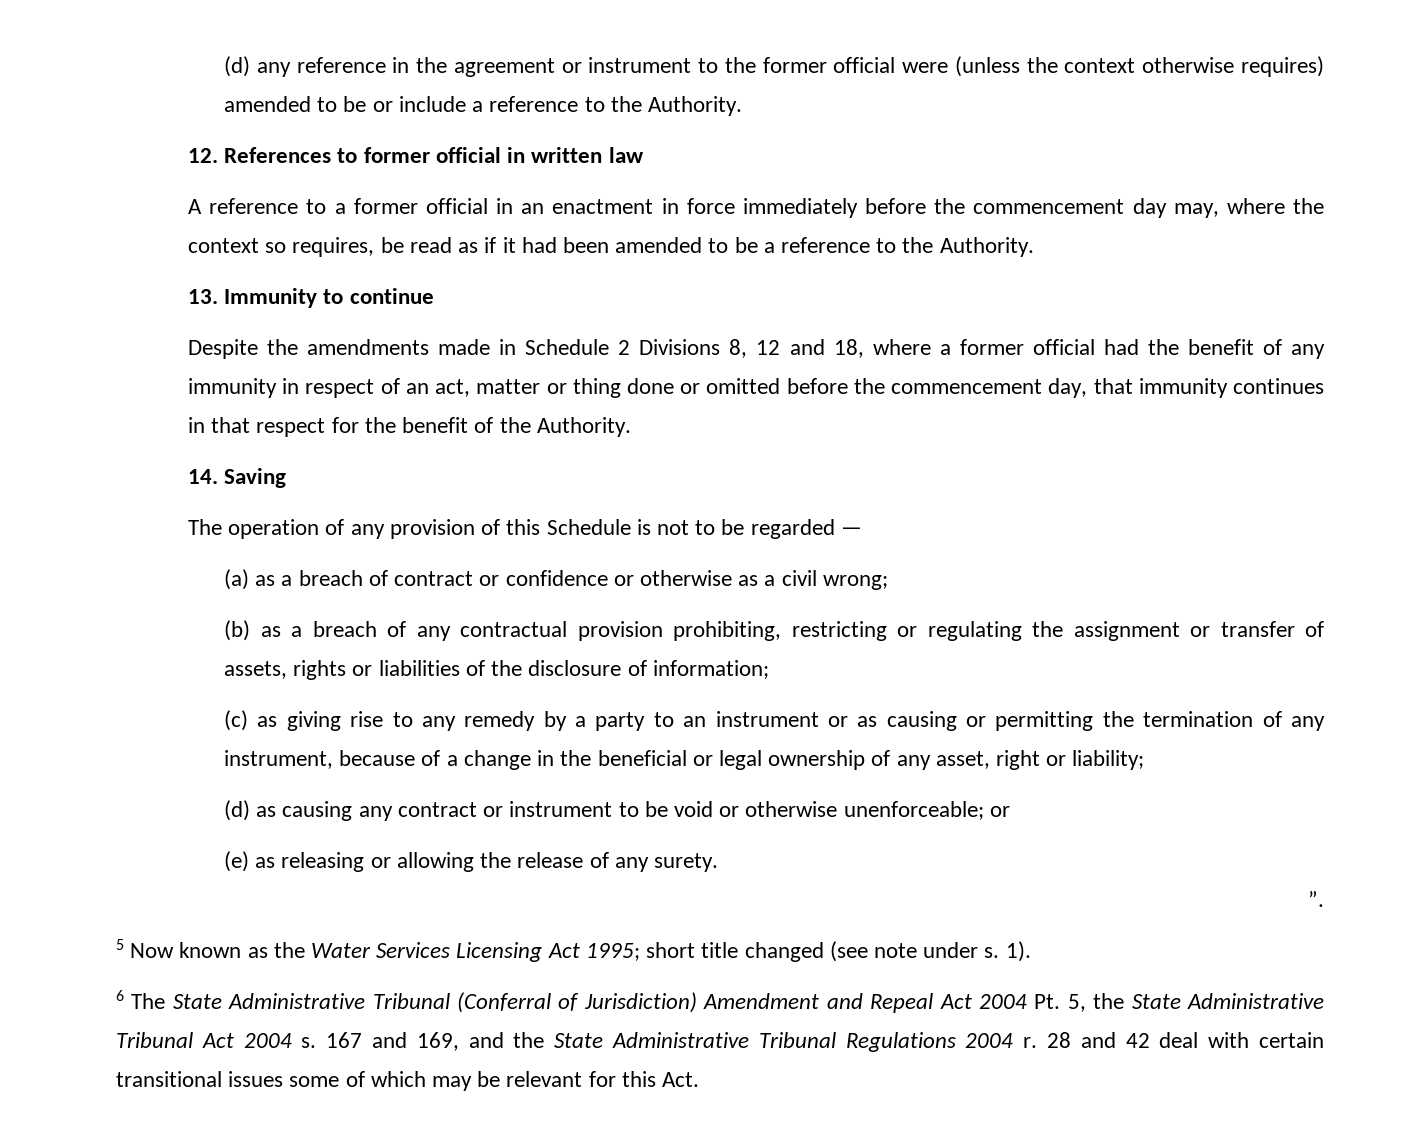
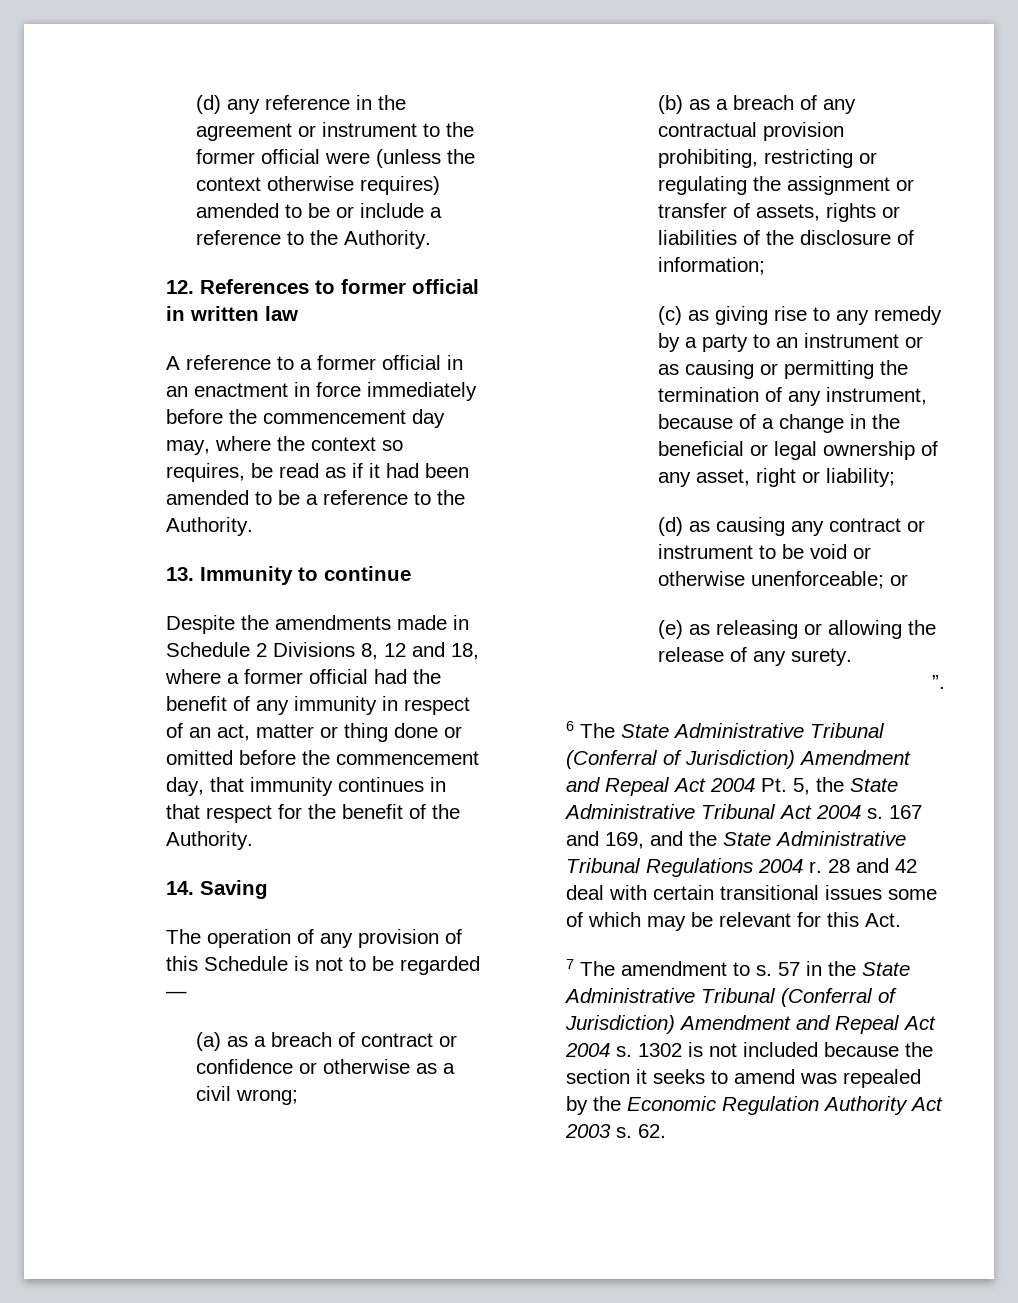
- 5 Now known as the Water Services Licensing Act 1995; short title changed (see note under s. 1).
+ 7 The amendment to s. 57 in the State Administrative Tribunal (Conferral of Jurisdiction) Amendment and Repeal Act 2004 s. 1302 is not included because the section it seeks to amend was repealed by the Economic Regulation Authority Act 2003 s. 62.

